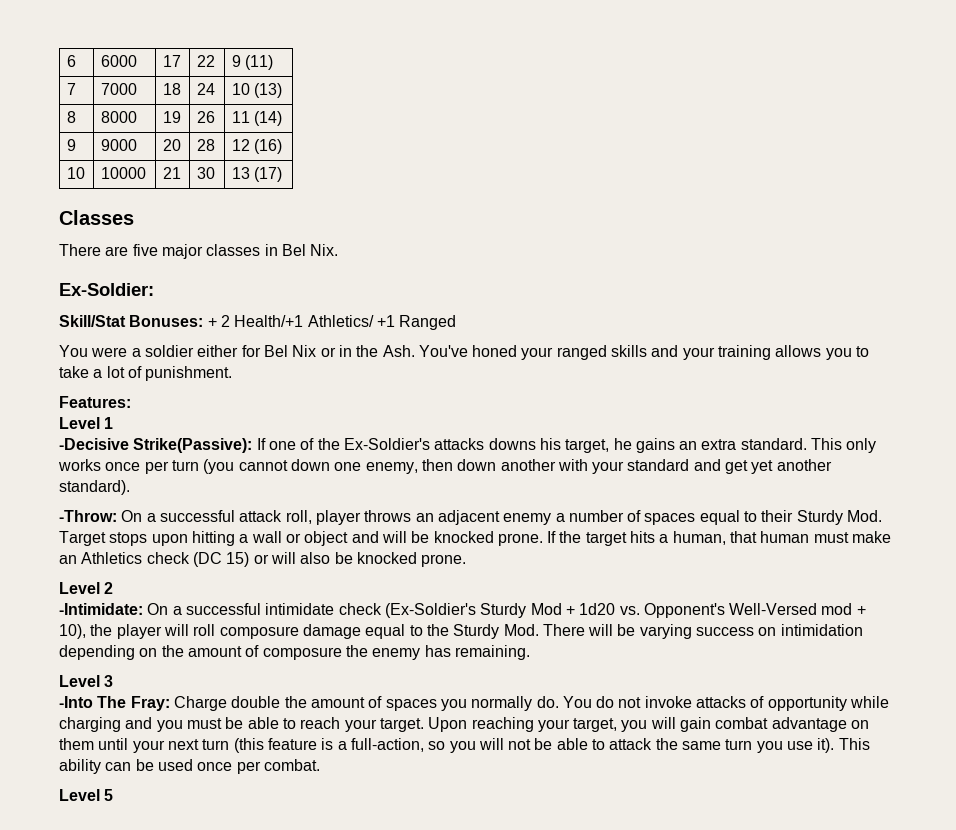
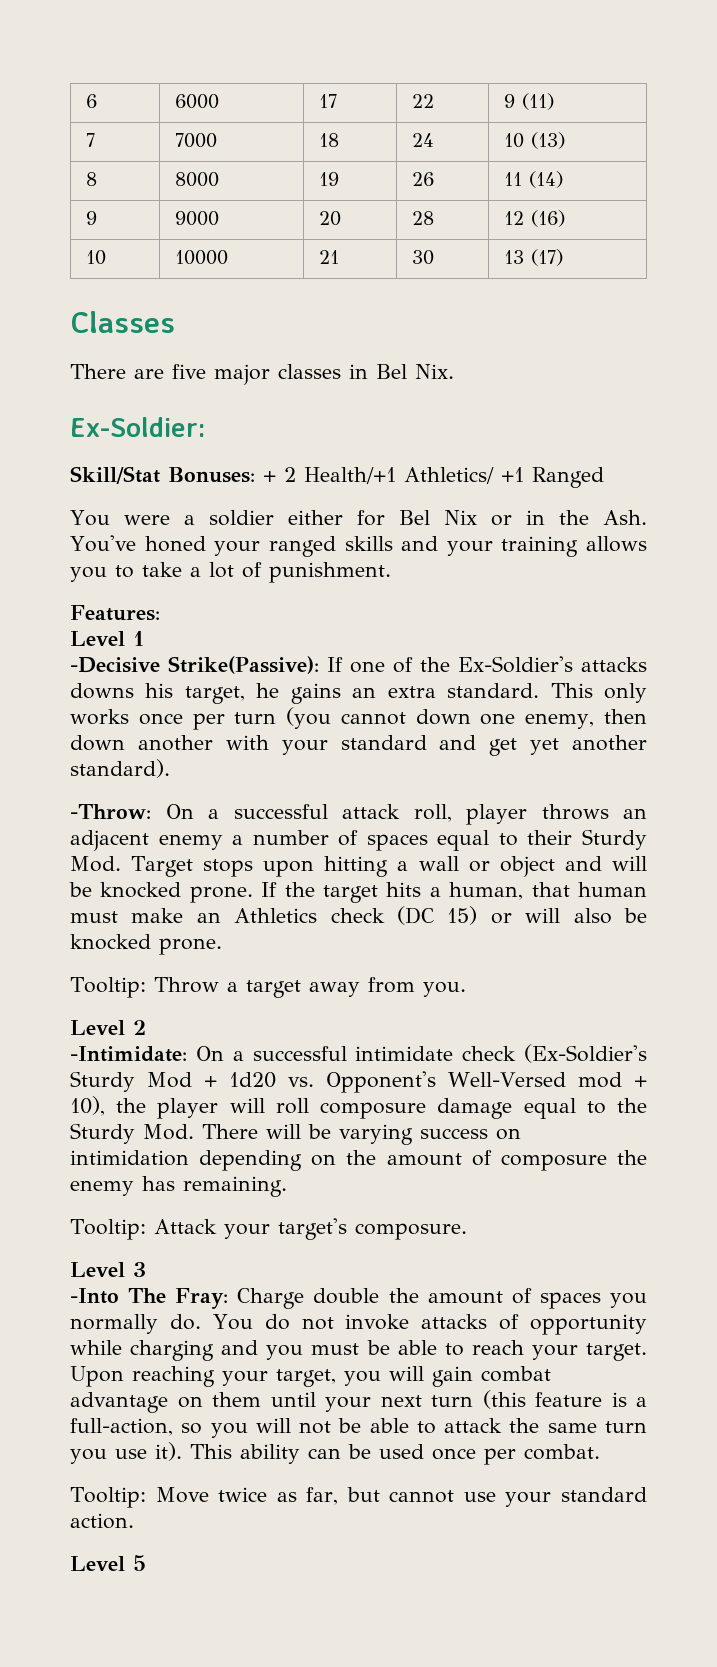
+ Tooltip: Throw a target away from you.
+ Tooltip: Attack your target's composure.
+ Tooltip: Move twice as far, but cannot use your standard action.

